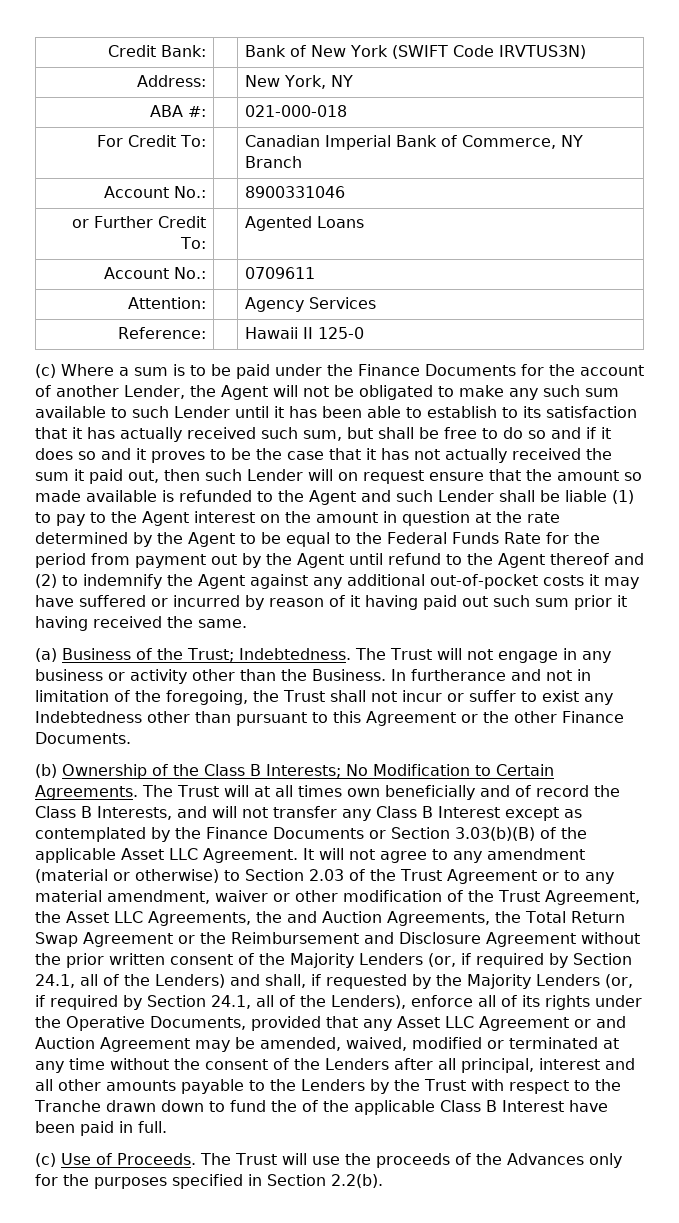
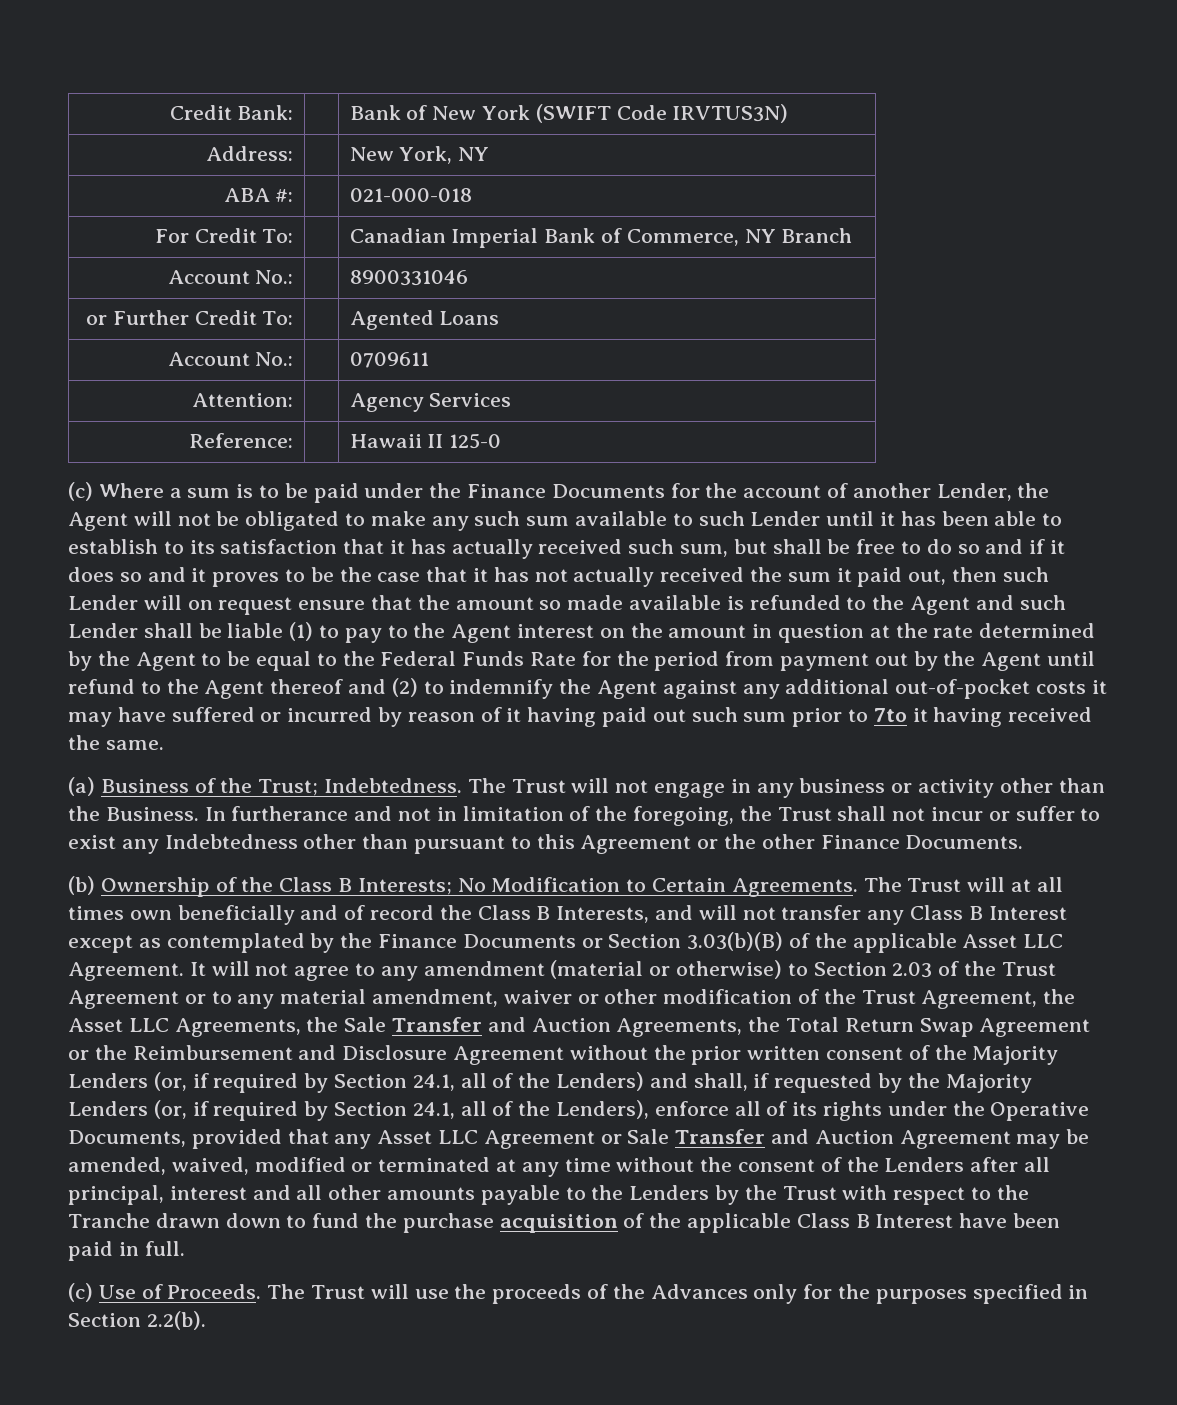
- (c) Where a sum is to be paid under the Finance Documents for the account of another Lender, the Agent will not be obligated to make any such sum available to such Lender until it has been able to establish to its satisfaction that it has actually received such sum, but shall be free to do so and if it does so and it proves to be the case that it has not actually received the sum it paid out, then such Lender will on request ensure that the amount so made available is refunded to the Agent and such Lender shall be liable (1) to pay to the Agent interest on the amount in question at the rate determined by the Agent to be equal to the Federal Funds Rate for the period from payment out by the Agent until refund to the Agent thereof and (2) to indemnify the Agent against any additional out-of-pocket costs it may have suffered or incurred by reason of it having paid out such sum prior it having received the same.
+ (c) Where a sum is to be paid under the Finance Documents for the account of another Lender, the Agent will not be obligated to make any such sum available to such Lender until it has been able to establish to its satisfaction that it has actually received such sum, but shall be free to do so and if it does so and it proves to be the case that it has not actually received the sum it paid out, then such Lender will on request ensure that the amount so made available is refunded to the Agent and such Lender shall be liable (1) to pay to the Agent interest on the amount in question at the rate determined by the Agent to be equal to the Federal Funds Rate for the period from payment out by the Agent until refund to the Agent thereof and (2) to indemnify the Agent against any additional out-of-pocket costs it may have suffered or incurred by reason of it having paid out such sum prior to 7to it having received the same.
- It will not agree to any amendment (material or otherwise) to Section 2.03 of the Trust Agreement or to any material amendment, waiver or other modification of the Trust Agreement, the Asset LLC Agreements, the and Auction Agreements, the Total Return Swap Agreement or the Reimbursement and Disclosure Agreement without the prior written consent of the Majority Lenders (or, if required by Section 24.1, all of the Lenders) and shall, if requested by the Majority Lenders (or, if required by Section 24.1, all of the Lenders), enforce all of its rights under the Operative Documents, provided that any Asset LLC Agreement or and Auction Agreement may be amended, waived, modified or terminated at any time without the consent of the Lenders after all principal, interest and all other amounts payable to the Lenders by the Trust with respect to the Tranche drawn down to fund the of the applicable Class B Interest have been paid in full.
+ It will not agree to any amendment (material or otherwise) to Section 2.03 of the Trust Agreement or to any material amendment, waiver or other modification of the Trust Agreement, the Asset LLC Agreements, the Sale Transfer and Auction Agreements, the Total Return Swap Agreement or the Reimbursement and Disclosure Agreement without the prior written consent of the Majority Lenders (or, if required by Section 24.1, all of the Lenders) and shall, if requested by the Majority Lenders (or, if required by Section 24.1, all of the Lenders), enforce all of its rights under the Operative Documents, provided that any Asset LLC Agreement or Sale Transfer and Auction Agreement may be amended, waived, modified or terminated at any time without the consent of the Lenders after all principal, interest and all other amounts payable to the Lenders by the Trust with respect to the Tranche drawn down to fund the purchase acquisition of the applicable Class B Interest have been paid in full.

